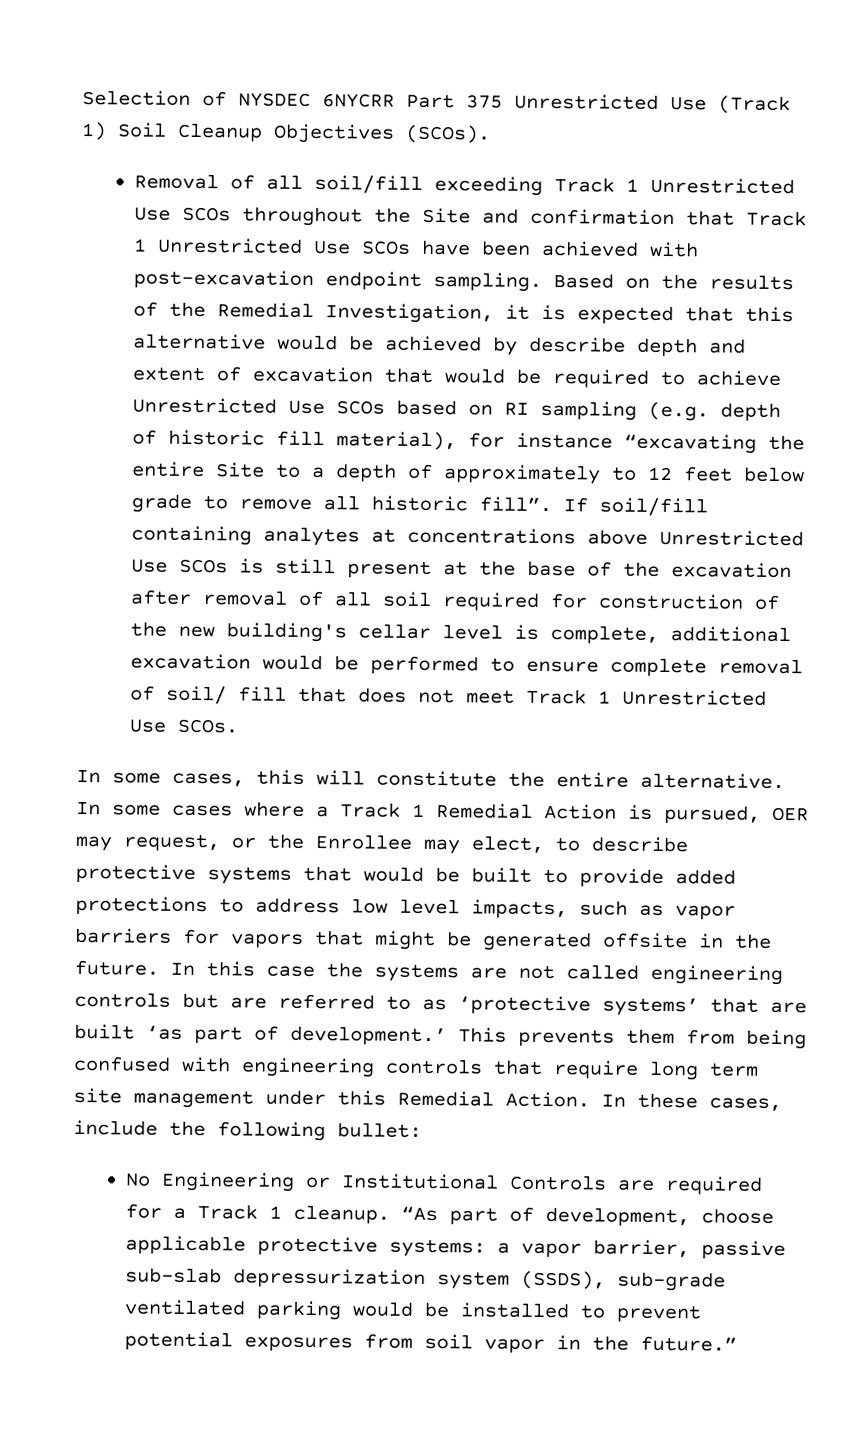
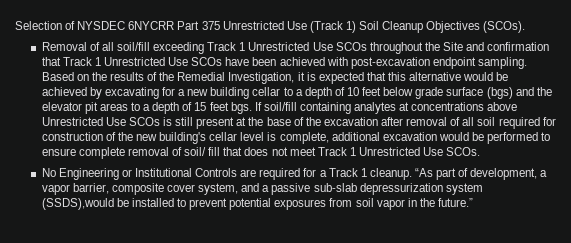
- Based on the results of the Remedial Investigation, it is expected that this alternative would be achieved by describe depth and extent of excavation that would be required to achieve Unrestricted Use SCOs based on RI sampling (e.g. depth of historic fill material), for instance “excavating the entire Site to a depth of approximately to 12 feet below grade to remove all historic fill”.
+ Based on the results of the Remedial Investigation, it is expected that this alternative would be achieved by excavating for a new building cellar to a depth of 10 feet below grade surface (bgs) and the elevator pit areas to a depth of 15 feet bgs.
- In some cases, this will constitute the entire alternative. In some cases where a Track 1 Remedial Action is pursued, OER may request, or the Enrollee may elect, to describe protective systems that would be built to provide added protections to address low level impacts, such as vapor barriers for vapors that might be generated offsite in the future. In this case the systems are not called engineering controls but are referred to as ‘protective systems’ that are built ‘as part of development.’ This prevents them from being confused with engineering controls that require long term site management under this Remedial Action. In these cases, include the following bullet:
- “As part of development, choose applicable protective systems: a vapor barrier, passive sub-slab depressurization system (SSDS), sub-grade ventilated parking would be installed to prevent potential exposures from soil vapor in the future.”
+ “As part of development, a vapor barrier, composite cover system, and a passive sub-slab depressurization system (SSDS),would be installed to prevent potential exposures from soil vapor in the future.”

